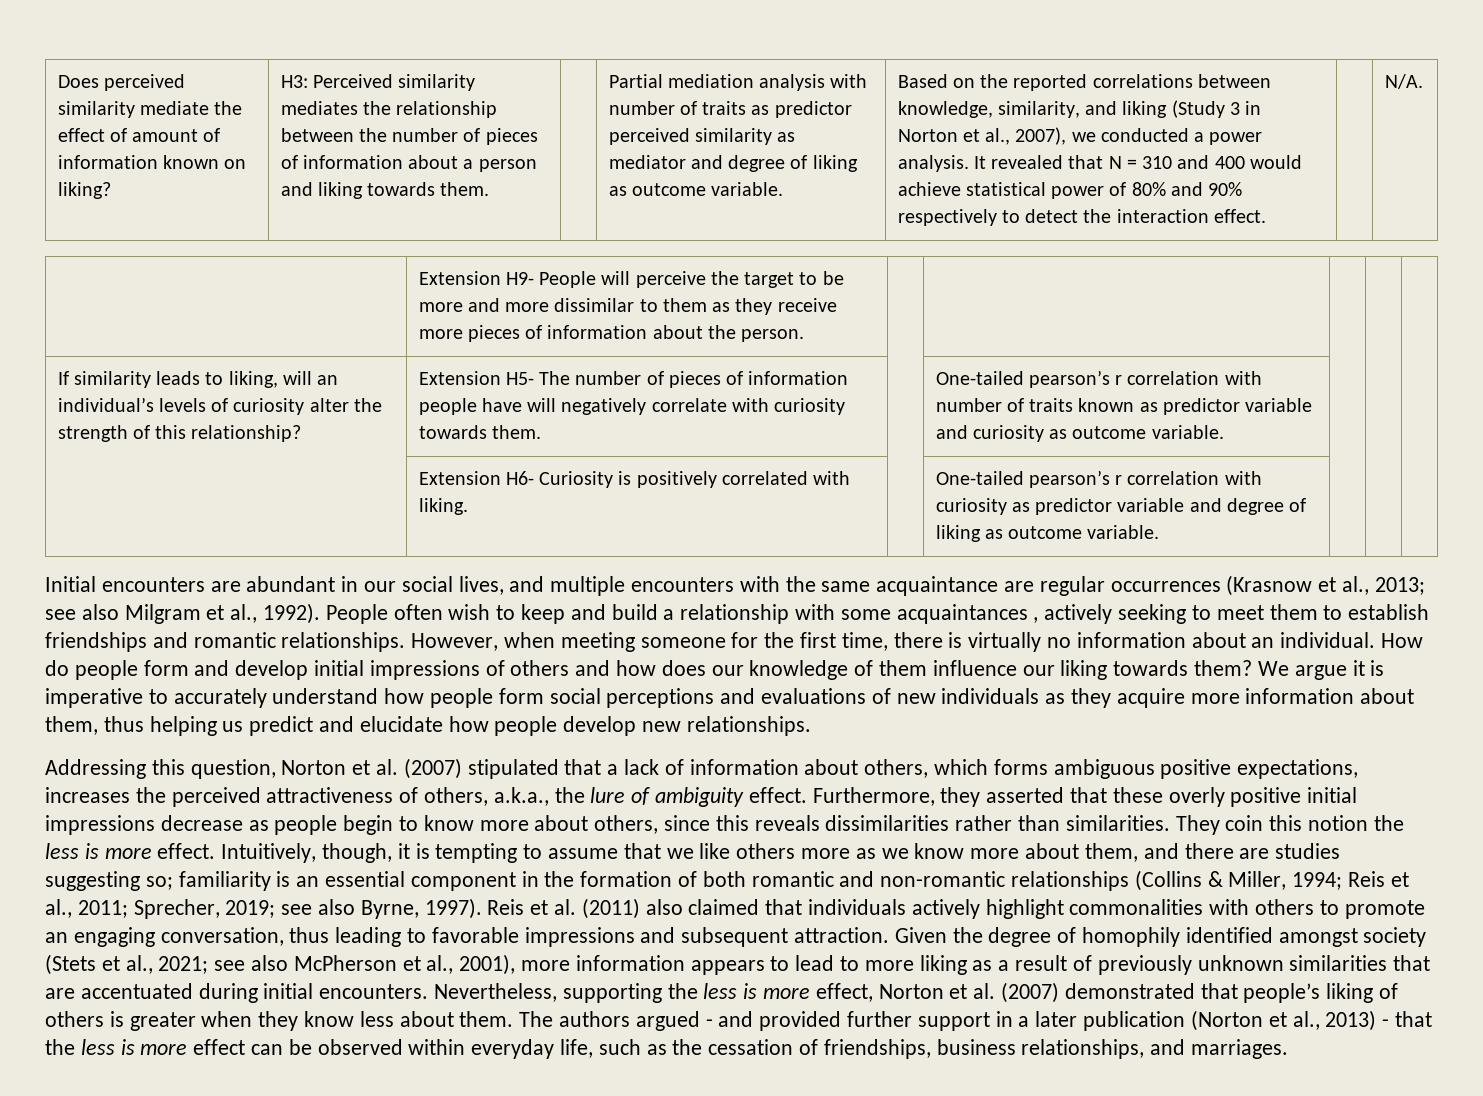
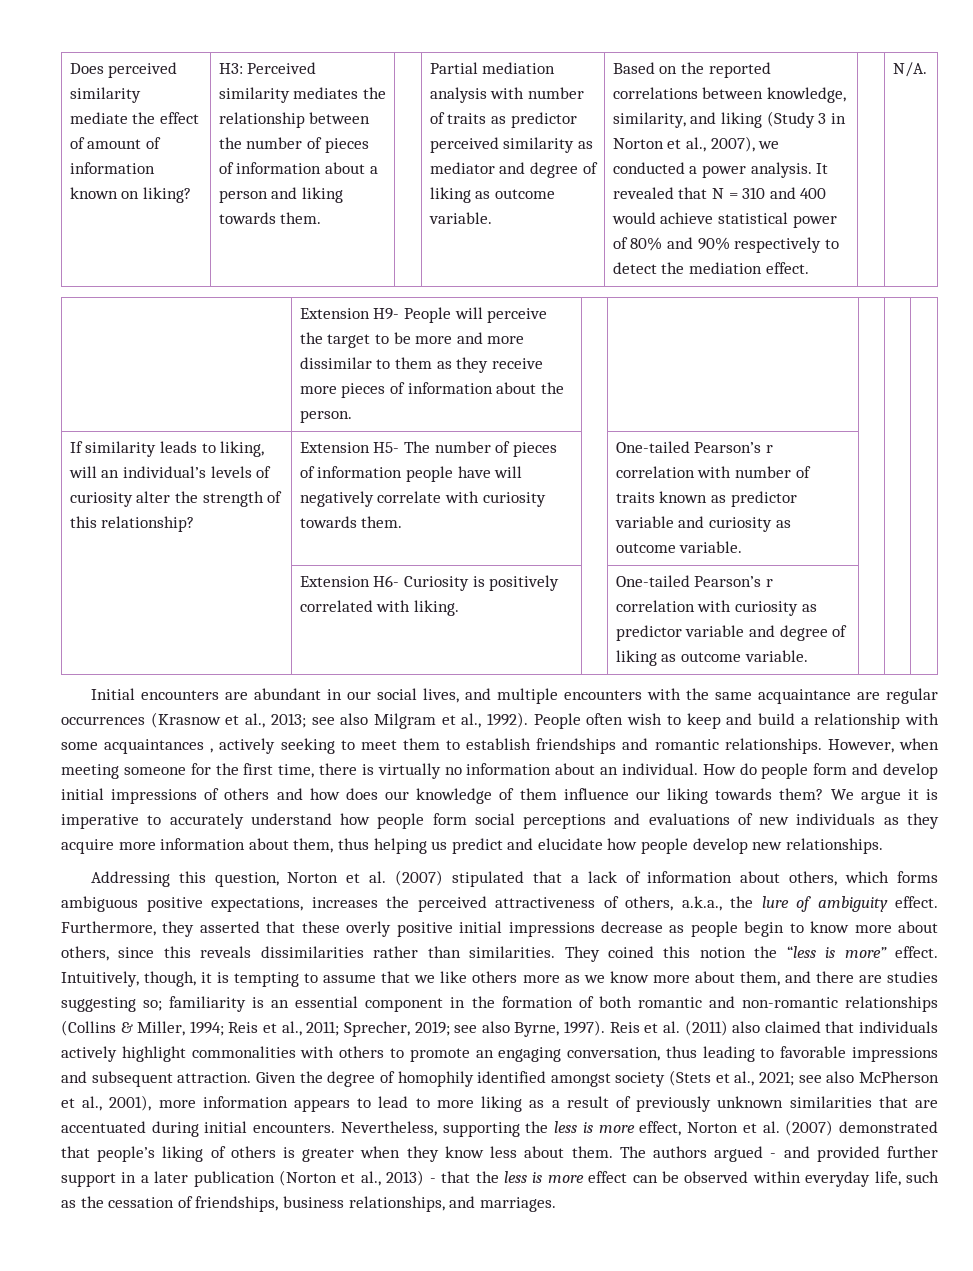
- It revealed that N = 310 and 400 would achieve statistical power of 80% and 90% respectively to detect the interaction effect.
+ It revealed that N = 310 and 400 would achieve statistical power of 80% and 90% respectively to detect the mediation effect.
- One-tailed pearson’s r correlation with number of traits known as predictor variable and curiosity as outcome variable.
+ One-tailed Pearson’s r correlation with number of traits known as predictor variable and curiosity as outcome variable.
- | Extension H6- Curiosity is positively correlated with liking. | | One-tailed pearson’s r correlation with curiosity as predictor variable and degree of liking as outcome variable. | | |
+ | Extension H6- Curiosity is positively correlated with liking. | | One-tailed Pearson’s r correlation with curiosity as predictor variable and degree of liking as outcome variable. | | |
- They coin this notion the less is more effect.
+ They coined this notion the “less is more” effect.

